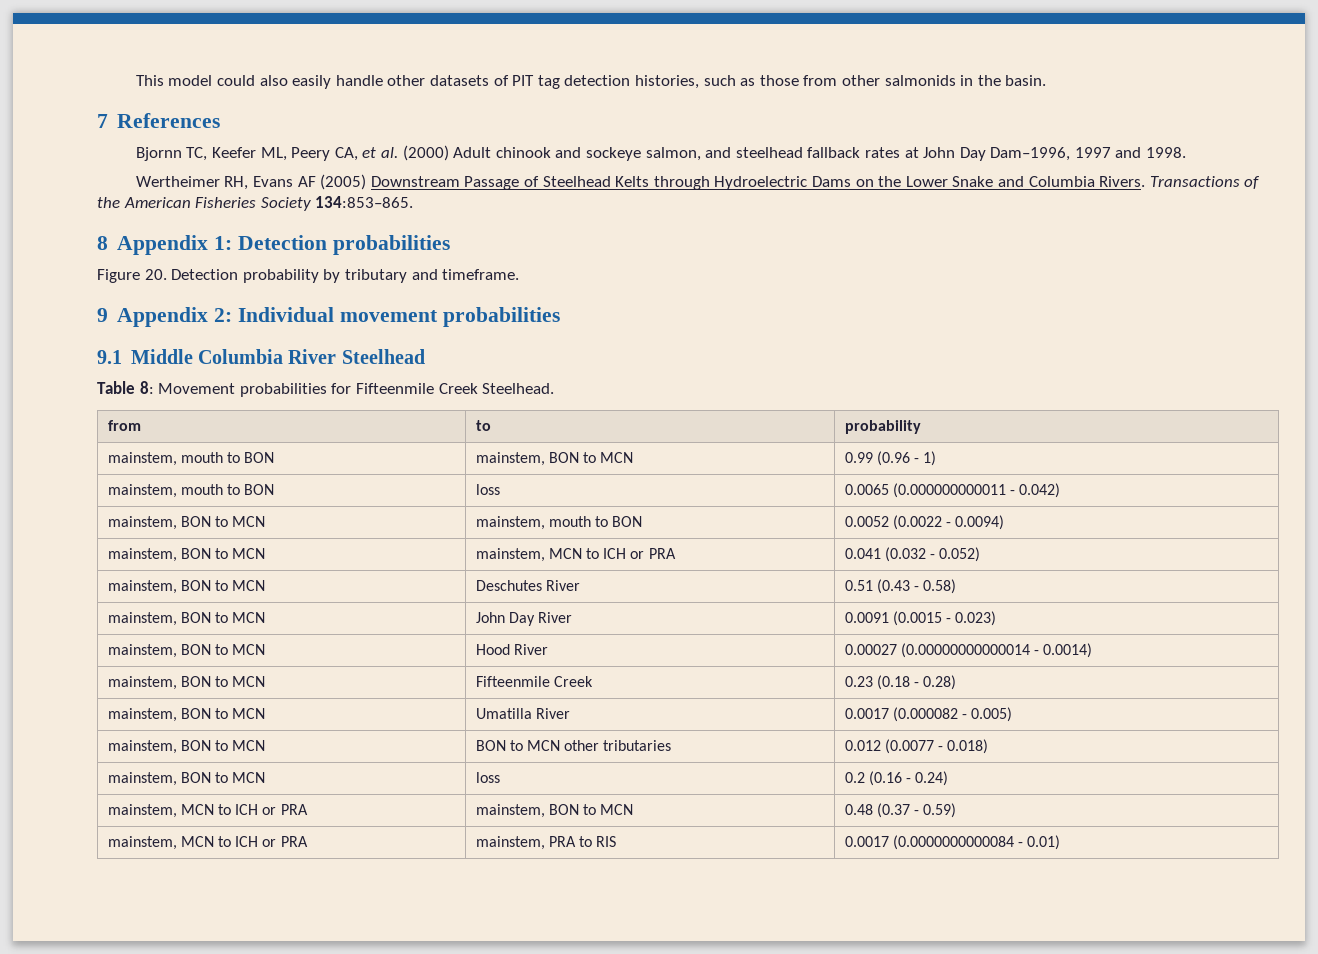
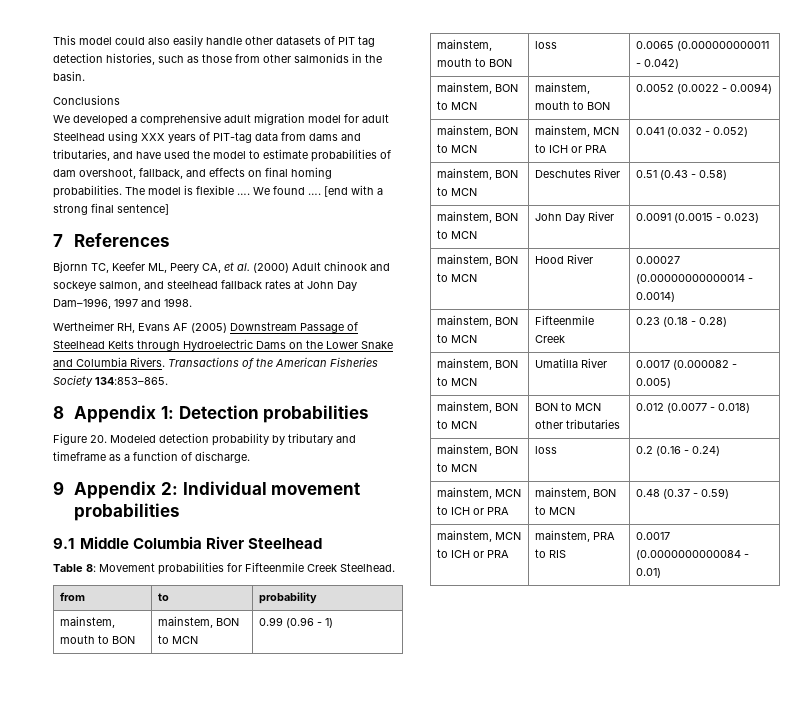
+ Conclusions
+ We developed a comprehensive adult migration model for adult Steelhead using XXX years of PIT-tag data from dams and tributaries, and have used the model to estimate probabilities of dam overshoot, fallback, and effects on final homing probabilities. The model is flexible …. We found …. [end with a strong final sentence]
- Figure 20. Detection probability by tributary and timeframe.
+ Figure 20. Modeled detection probability by tributary and timeframe as a function of discharge.

